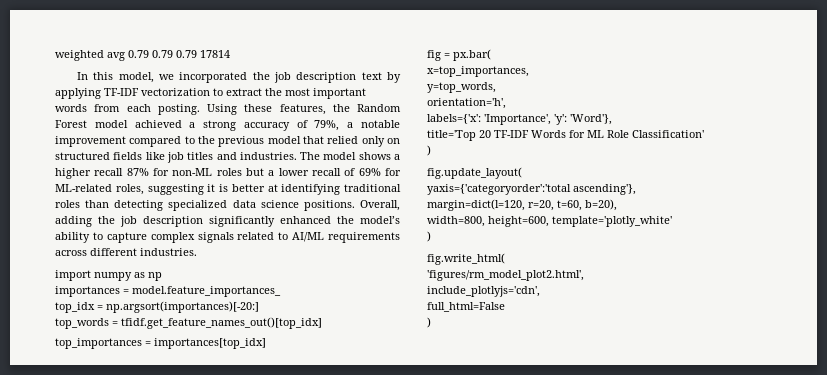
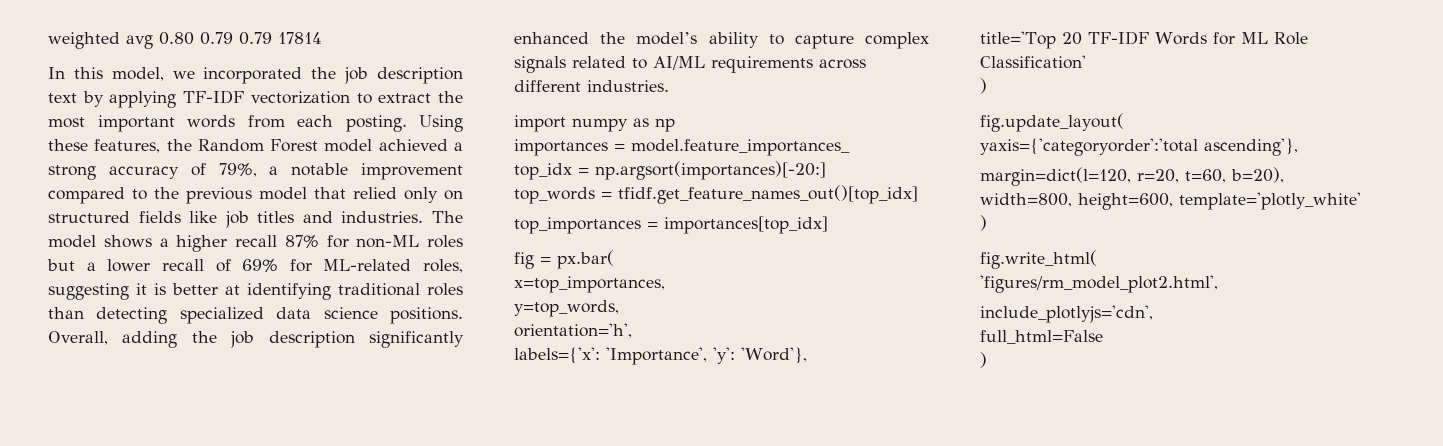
- weighted avg 0.79 0.79 0.79 17814
+ weighted avg 0.80 0.79 0.79 17814

